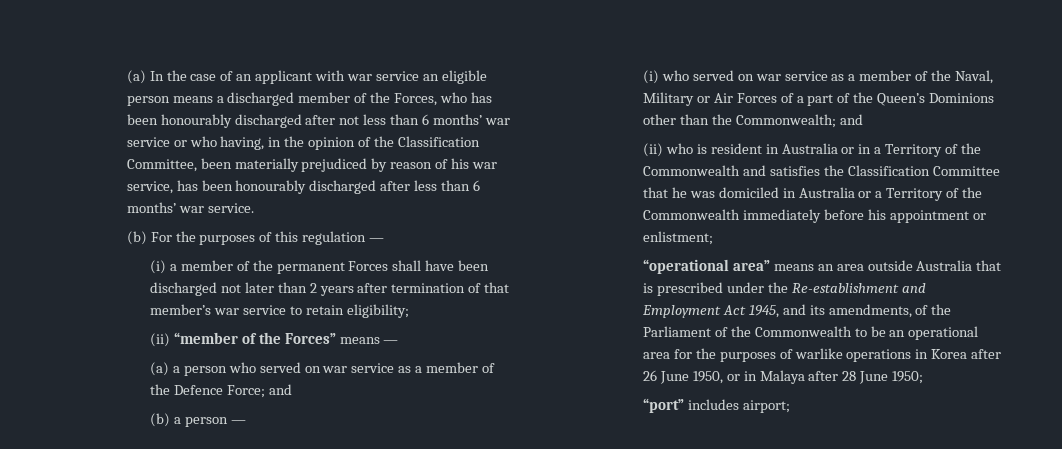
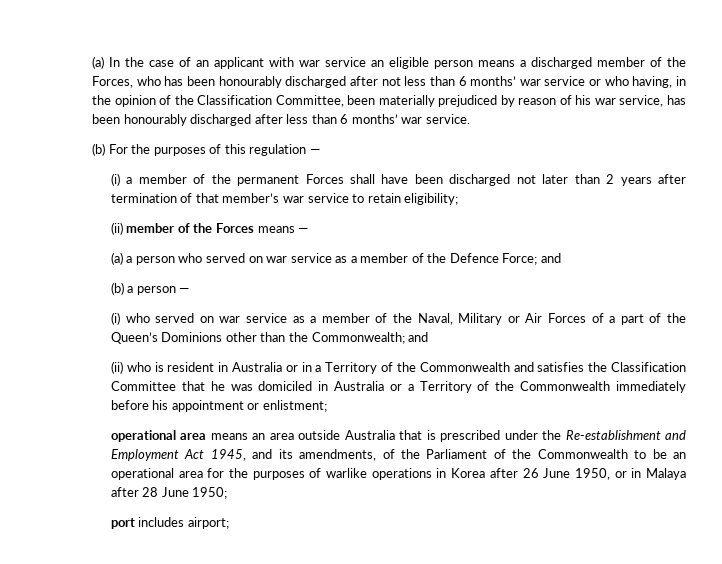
- (ii) “member of the Forces” means —
+ (ii) member of the Forces means —
- “operational area” means an area outside Australia that is prescribed under the Re-establishment and Employment Act 1945, and its amendments, of the Parliament of the Commonwealth to be an operational area for the purposes of warlike operations in Korea after 26 June 1950, or in Malaya after 28 June 1950;
+ operational area means an area outside Australia that is prescribed under the Re-establishment and Employment Act 1945, and its amendments, of the Parliament of the Commonwealth to be an operational area for the purposes of warlike operations in Korea after 26 June 1950, or in Malaya after 28 June 1950;
- “port” includes airport;
+ port includes airport;

